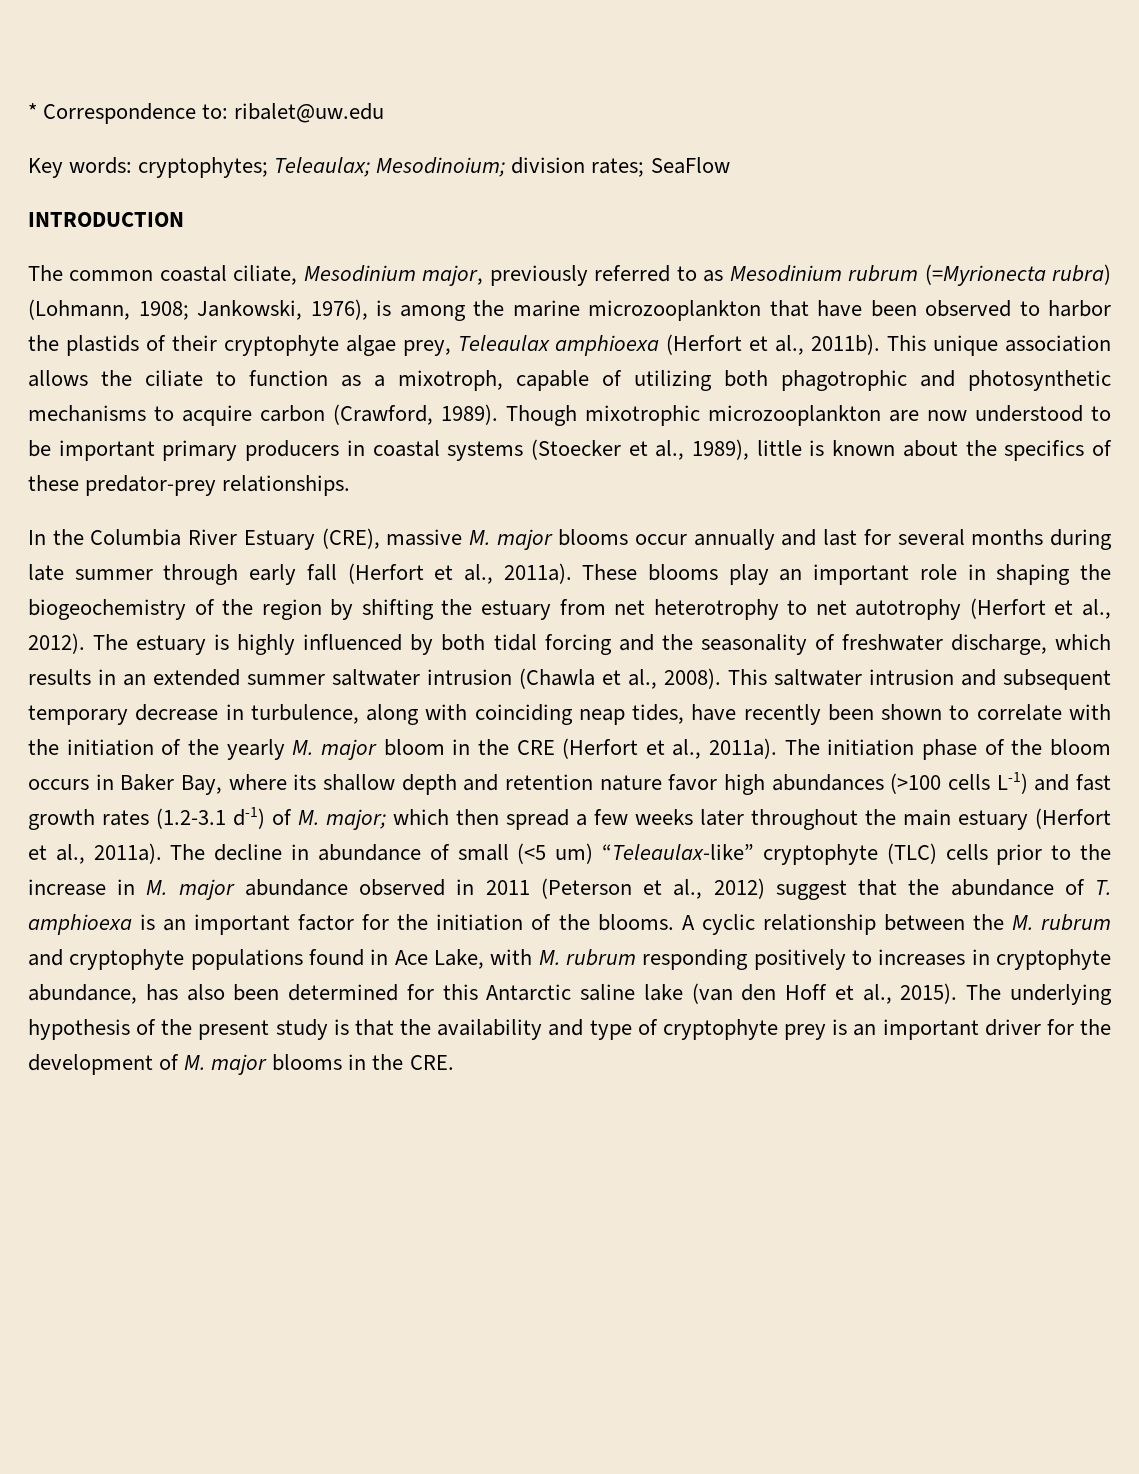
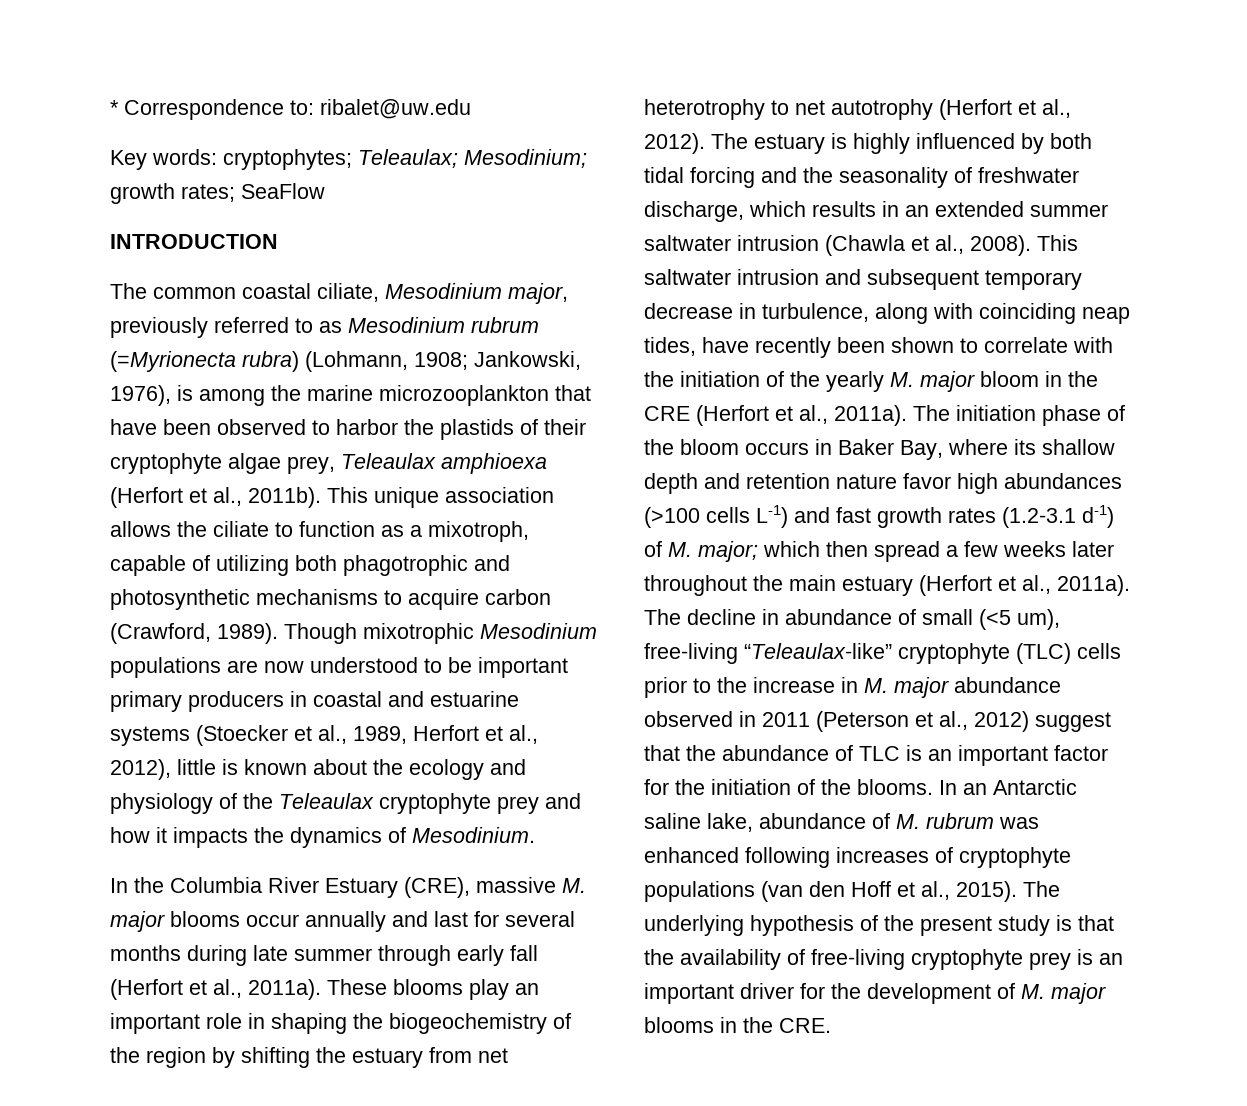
- Key words: cryptophytes; Teleaulax; Mesodinoium; division rates; SeaFlow
+ Key words: cryptophytes; Teleaulax; Mesodinium; growth rates; SeaFlow
- Though mixotrophic microzooplankton are now understood to be important primary producers in coastal systems (Stoecker et al., 1989), little is known about the specifics of these predator-prey relationships.
+ Though mixotrophic Mesodinium populations are now understood to be important primary producers in coastal and estuarine systems (Stoecker et al., 1989, Herfort et al., 2012), little is known about the ecology and physiology of the Teleaulax cryptophyte prey and how it impacts the dynamics of Mesodinium.
- The decline in abundance of small (<5 um) “Teleaulax-like” cryptophyte (TLC) cells prior to the increase in M. major abundance observed in 2011 (Peterson et al., 2012) suggest that the abundance of T. amphioexa is an important factor for the initiation of the blooms.
+ The decline in abundance of small (<5 um), free-living “Teleaulax-like” cryptophyte (TLC) cells prior to the increase in M. major abundance observed in 2011 (Peterson et al., 2012) suggest that the abundance of TLC is an important factor for the initiation of the blooms.
- A cyclic relationship between the M. rubrum and cryptophyte populations found in Ace Lake, with M. rubrum responding positively to increases in cryptophyte abundance, has also been determined for this Antarctic saline lake (van den Hoff et al., 2015).
+ In an Antarctic saline lake, abundance of M. rubrum was enhanced following increases of cryptophyte populations (van den Hoff et al., 2015).
- The underlying hypothesis of the present study is that the availability and type of cryptophyte prey is an important driver for the development of M. major blooms in the CRE.
+ The underlying hypothesis of the present study is that the availability of free-living cryptophyte prey is an important driver for the development of M. major blooms in the CRE.

